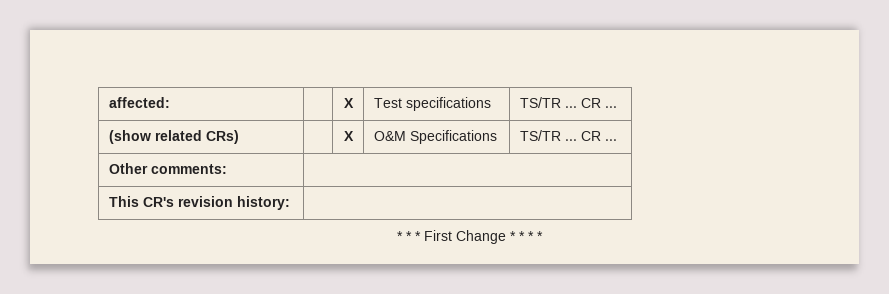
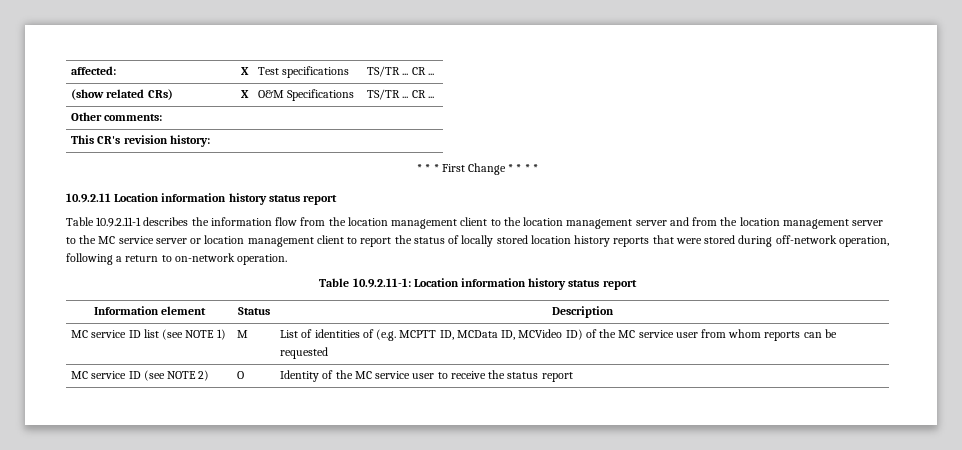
+ 10.9.2.11 Location information history status report
+ Table 10.9.2.11-1 describes the information flow from the location management client to the location management server and from the location management server to the MC service server or location management client to report the status of locally stored location history reports that were stored during off-network operation, following a return to on-network operation.
+ Table 10.9.2.11-1: Location information history status report
+ Information element | Status | Description
+ MC service ID list (see NOTE 1) | M | List of identities of (e.g. MCPTT ID, MCData ID, MCVideo ID) of the MC service user from whom reports can be requested
+ MC service ID (see NOTE 2) | O | Identity of the MC service user to receive the status report

